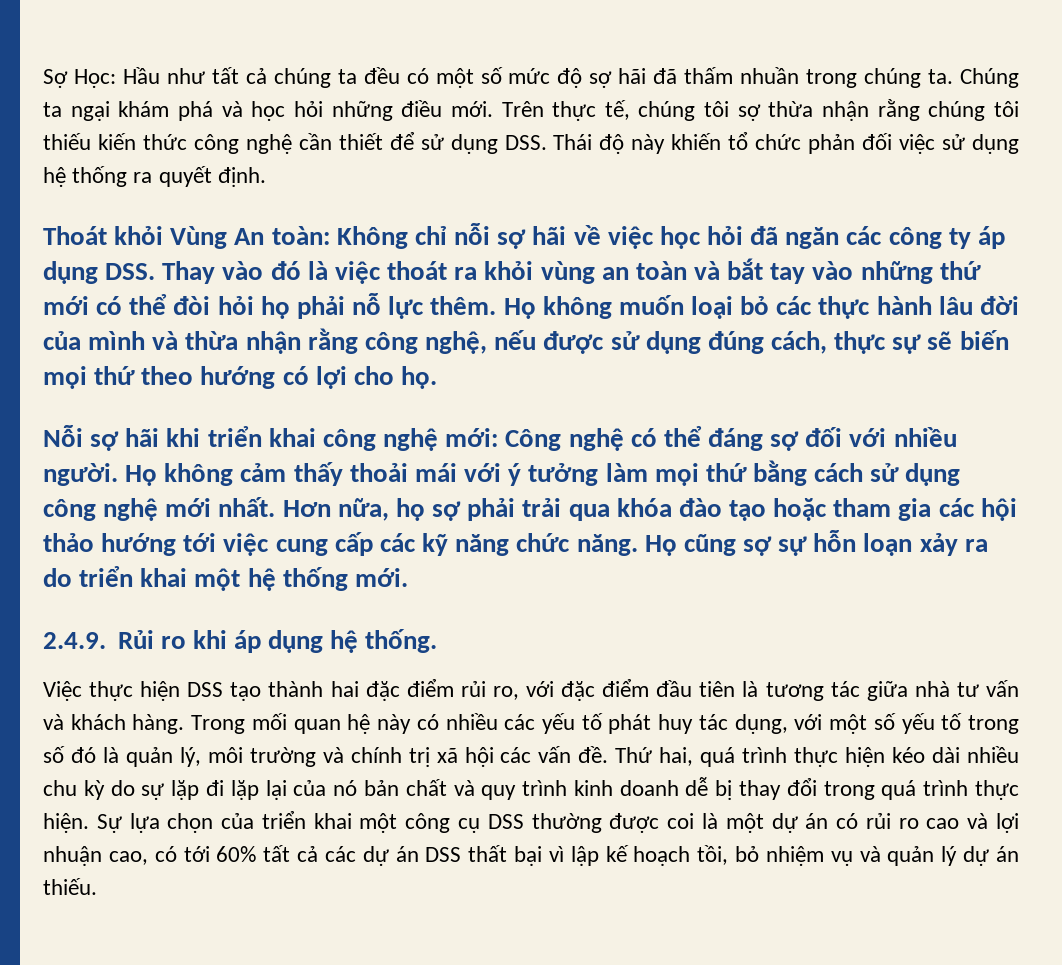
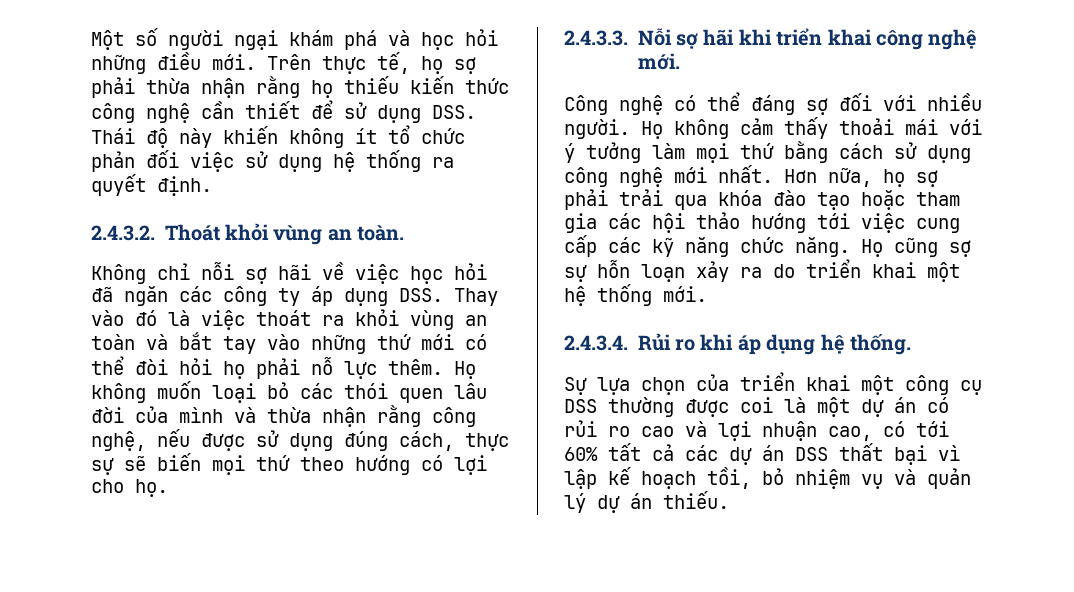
- Sợ Học: Hầu như tất cả chúng ta đều có một số mức độ sợ hãi đã thấm nhuần trong chúng ta. Chúng ta ngại khám phá và học hỏi những điều mới.
+ Một số người ngại khám phá và học hỏi những điều mới.
- Trên thực tế, chúng tôi sợ thừa nhận rằng chúng tôi thiếu kiến thức công nghệ cần thiết để sử dụng DSS. Thái độ này khiến tổ chức phản đối việc sử dụng hệ thống ra quyết định.
+ Trên thực tế, họ sợ phải thừa nhận rằng họ thiếu kiến thức công nghệ cần thiết để sử dụng DSS. Thái độ này khiến không ít tổ chức phản đối việc sử dụng hệ thống ra quyết định.
- Thoát khỏi Vùng An toàn: Không chỉ nỗi sợ hãi về việc học hỏi đã ngăn các công ty áp dụng DSS. Thay vào đó là việc thoát ra khỏi vùng an toàn và bắt tay vào những thứ mới có thể đòi hỏi họ phải nỗ lực thêm.
+ 2.4.3.2. Thoát khỏi vùng an toàn.
+ Không chỉ nỗi sợ hãi về việc học hỏi đã ngăn các công ty áp dụng DSS. Thay vào đó là việc thoát ra khỏi vùng an toàn và bắt tay vào những thứ mới có thể đòi hỏi họ phải nỗ lực thêm.
- Họ không muốn loại bỏ các thực hành lâu đời của mình và thừa nhận rằng công nghệ, nếu được sử dụng đúng cách, thực sự sẽ biến mọi thứ theo hướng có lợi cho họ.
+ Họ không muốn loại bỏ các thói quen lâu đời của mình và thừa nhận rằng công nghệ, nếu được sử dụng đúng cách, thực sự sẽ biến mọi thứ theo hướng có lợi cho họ.
- Nỗi sợ hãi khi triển khai công nghệ mới: Công nghệ có thể đáng sợ đối với nhiều người.
+ 2.4.3.3. Nỗi sợ hãi khi triển khai công nghệ mới.
+ Công nghệ có thể đáng sợ đối với nhiều người.
- 2.4.9. Rủi ro khi áp dụng hệ thống.
+ 2.4.3.4. Rủi ro khi áp dụng hệ thống.
- Việc thực hiện DSS tạo thành hai đặc điểm rủi ro, với đặc điểm đầu tiên là tương tác giữa nhà tư vấn và khách hàng. Trong mối quan hệ này có nhiều các yếu tố phát huy tác dụng, với một số yếu tố trong số đó là quản lý, môi trường và chính trị xã hội các vấn đề. Thứ hai, quá trình thực hiện kéo dài nhiều chu kỳ do sự lặp đi lặp lại của nó bản chất và quy trình kinh doanh dễ bị thay đổi trong quá trình thực hiện.

